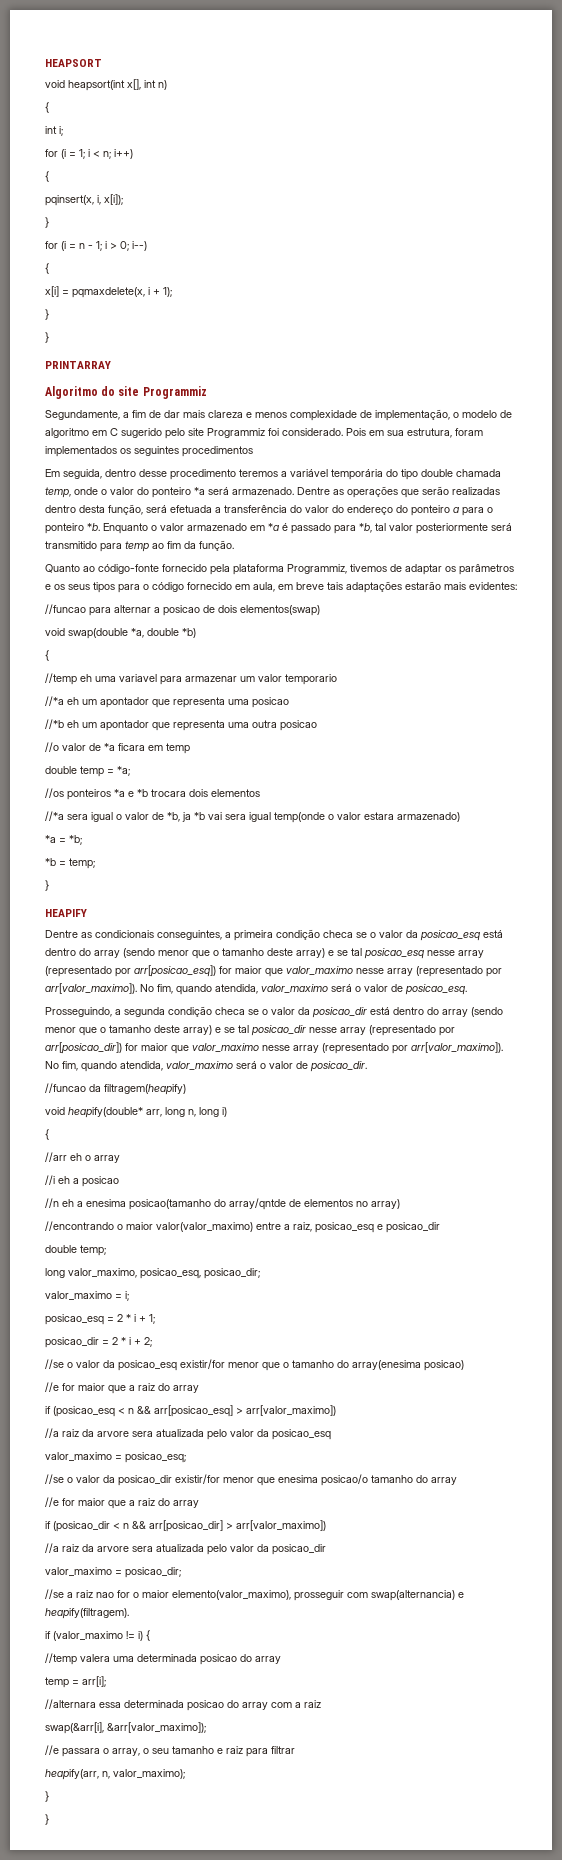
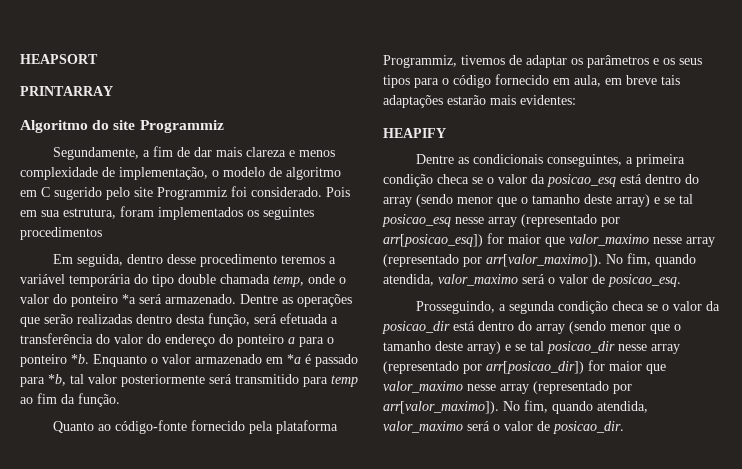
- void heapsort(int x[], int n)
- {
- int i;
- for (i = 1; i < n; i++)
- {
- pqinsert(x, i, x[i]);
- }
- for (i = n - 1; i > 0; i--)
- {
- x[i] = pqmaxdelete(x, i + 1);
- }
- }
- //funcao para alternar a posicao de dois elementos(swap)
- void swap(double *a, double *b)
- {
- //temp eh uma variavel para armazenar um valor temporario
- //*a eh um apontador que representa uma posicao
- //*b eh um apontador que representa uma outra posicao
- //o valor de *a ficara em temp
- double temp = *a;
- //os ponteiros *a e *b trocara dois elementos
- //*a sera igual o valor de *b, ja *b vai sera igual temp(onde o valor estara armazenado)
- *a = *b;
- *b = temp;
- }
- //funcao da filtragem(heapify)
- void heapify(double* arr, long n, long i)
- {
- //arr eh o array
- //i eh a posicao
- //n eh a enesima posicao(tamanho do array/qntde de elementos no array)
- //encontrando o maior valor(valor_maximo) entre a raiz, posicao_esq e posicao_dir
- double temp;
- long valor_maximo, posicao_esq, posicao_dir;
- valor_maximo = i;
- posicao_esq = 2 * i + 1;
- posicao_dir = 2 * i + 2;
- //se o valor da posicao_esq existir/for menor que o tamanho do array(enesima posicao)
- //e for maior que a raiz do array
- if (posicao_esq < n && arr[posicao_esq] > arr[valor_maximo])
- //a raiz da arvore sera atualizada pelo valor da posicao_esq
- valor_maximo = posicao_esq;
- //se o valor da posicao_dir existir/for menor que enesima posicao/o tamanho do array
- //e for maior que a raiz do array
- if (posicao_dir < n && arr[posicao_dir] > arr[valor_maximo])
- //a raiz da arvore sera atualizada pelo valor da posicao_dir
- valor_maximo = posicao_dir;
- //se a raiz nao for o maior elemento(valor_maximo), prosseguir com swap(alternancia) e heapify(filtragem).
- if (valor_maximo != i) {
- //temp valera uma determinada posicao do array
- temp = arr[i];
- //alternara essa determinada posicao do array com a raiz
- swap(&arr[i], &arr[valor_maximo]);
- //e passara o array, o seu tamanho e raiz para filtrar
- heapify(arr, n, valor_maximo);
- }
- }

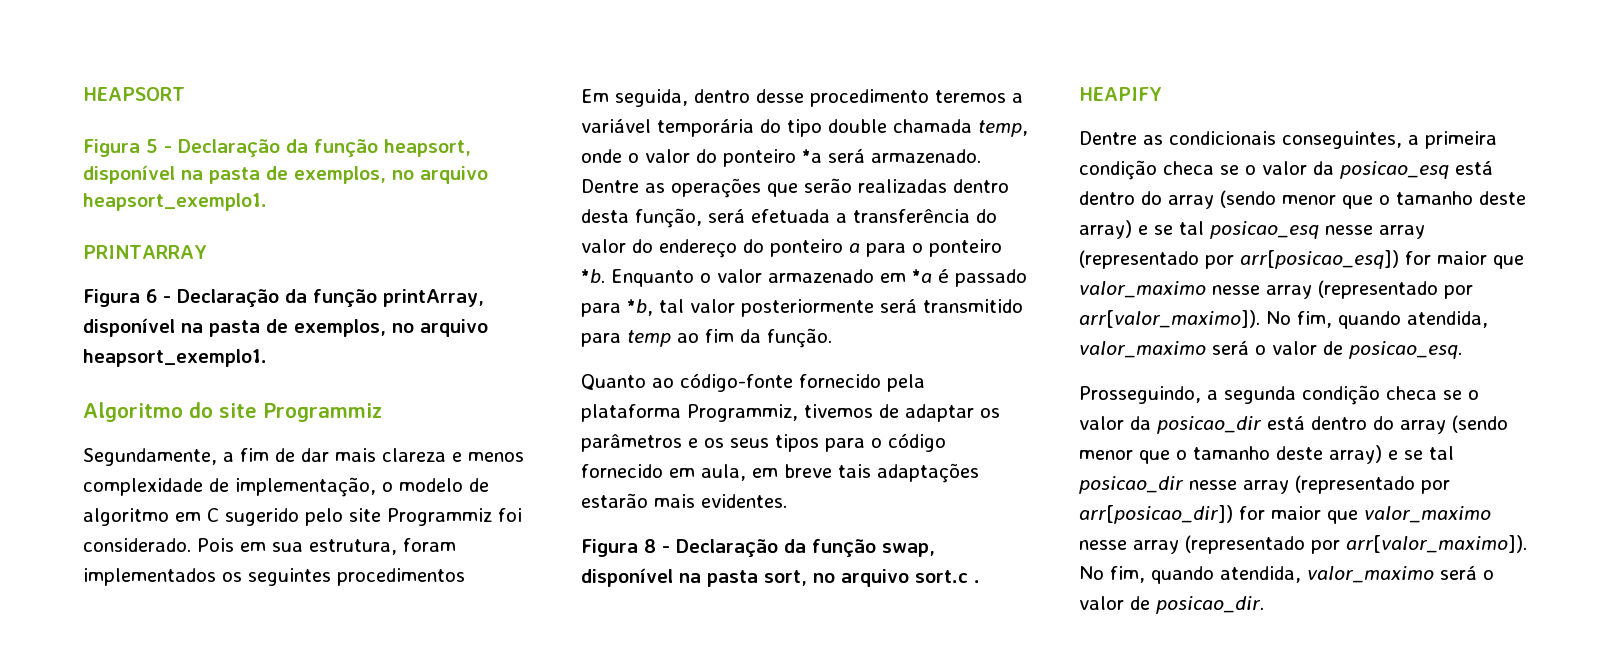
+ Figura 5 - Declaração da função heapsort, disponível na pasta de exemplos, no arquivo heapsort_exemplo1.
  PRINTARRAY
+ Figura 6 - Declaração da função printArray, disponível na pasta de exemplos, no arquivo heapsort_exemplo1.
- Quanto ao código-fonte fornecido pela plataforma Programmiz, tivemos de adaptar os parâmetros e os seus tipos para o código fornecido em aula, em breve tais adaptações estarão mais evidentes:
+ Quanto ao código-fonte fornecido pela plataforma Programmiz, tivemos de adaptar os parâmetros e os seus tipos para o código fornecido em aula, em breve tais adaptações estarão mais evidentes.
+ Figura 8 - Declaração da função swap, disponível na pasta sort, no arquivo sort.c .

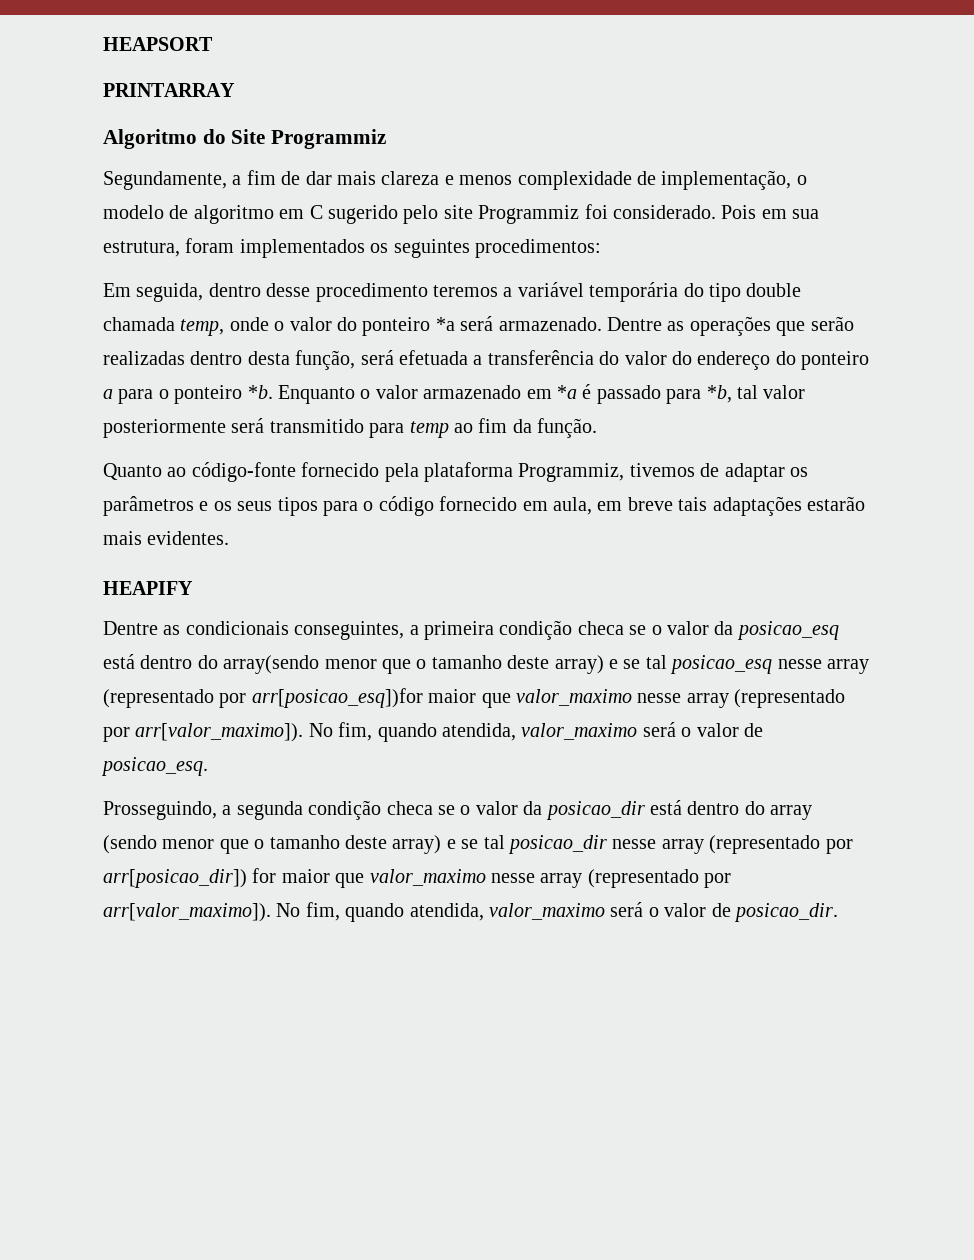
- Figura 5 - Declaração da função heapsort, disponível na pasta de exemplos, no arquivo heapsort_exemplo1.
  PRINTARRAY
- Figura 6 - Declaração da função printArray, disponível na pasta de exemplos, no arquivo heapsort_exemplo1.
- Algoritmo do site Programmiz
+ Algoritmo do Site Programmiz
- Pois em sua estrutura, foram implementados os seguintes procedimentos
+ Pois em sua estrutura, foram implementados os seguintes procedimentos:
- Figura 8 - Declaração da função swap, disponível na pasta sort, no arquivo sort.c .
- Dentre as condicionais conseguintes, a primeira condição checa se o valor da posicao_esq está dentro do array (sendo menor que o tamanho deste array) e se tal posicao_esq nesse array (representado por arr[posicao_esq]) for maior que valor_maximo nesse array (representado por arr[valor_maximo]).
+ Dentre as condicionais conseguintes, a primeira condição checa se o valor da posicao_esq está dentro do array(sendo menor que o tamanho deste array) e se tal posicao_esq nesse array (representado por arr[posicao_esq])for maior que valor_maximo nesse array (representado por arr[valor_maximo]).

